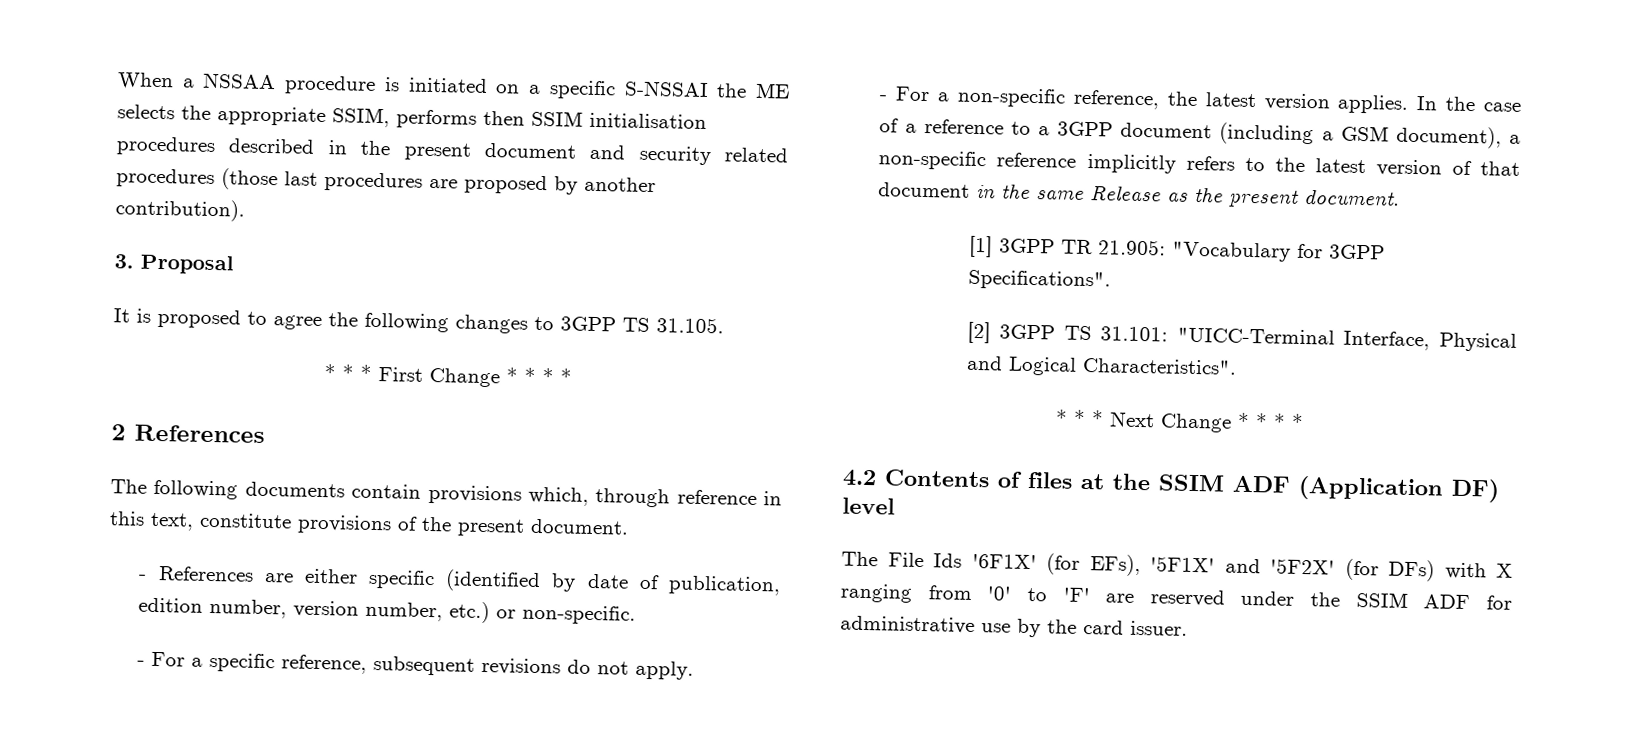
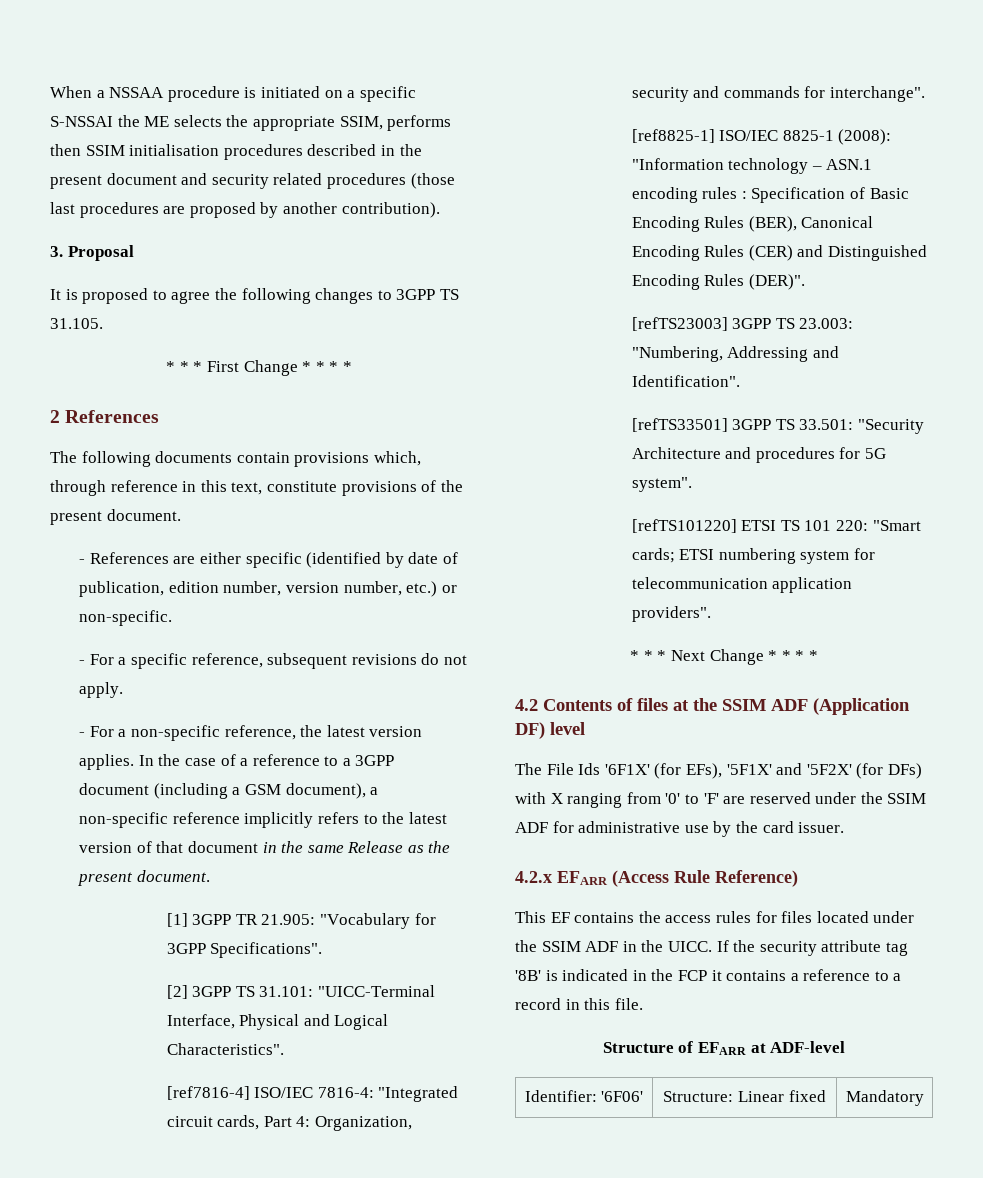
+ [ref7816-4] ISO/IEC 7816-4: "Integrated circuit cards, Part 4: Organization, security and commands for interchange".
+ [ref8825-1] ISO/IEC 8825-1 (2008): "Information technology – ASN.1 encoding rules : Specification of Basic Encoding Rules (BER), Canonical Encoding Rules (CER) and Distinguished Encoding Rules (DER)".
+ [refTS23003] 3GPP TS 23.003: "Numbering, Addressing and Identification".
+ [refTS33501] 3GPP TS 33.501: "Security Architecture and procedures for 5G system".
+ [refTS101220] ETSI TS 101 220: "Smart cards; ETSI numbering system for telecommunication application providers".
+ 4.2.x EFARR (Access Rule Reference)
+ This EF contains the access rules for files located under the SSIM ADF in the UICC. If the security attribute tag '8B' is indicated in the FCP it contains a reference to a record in this file.
+ Structure of EFARR at ADF-level
+ Identifier: '6F06' | Structure: Linear fixed | Mandatory

